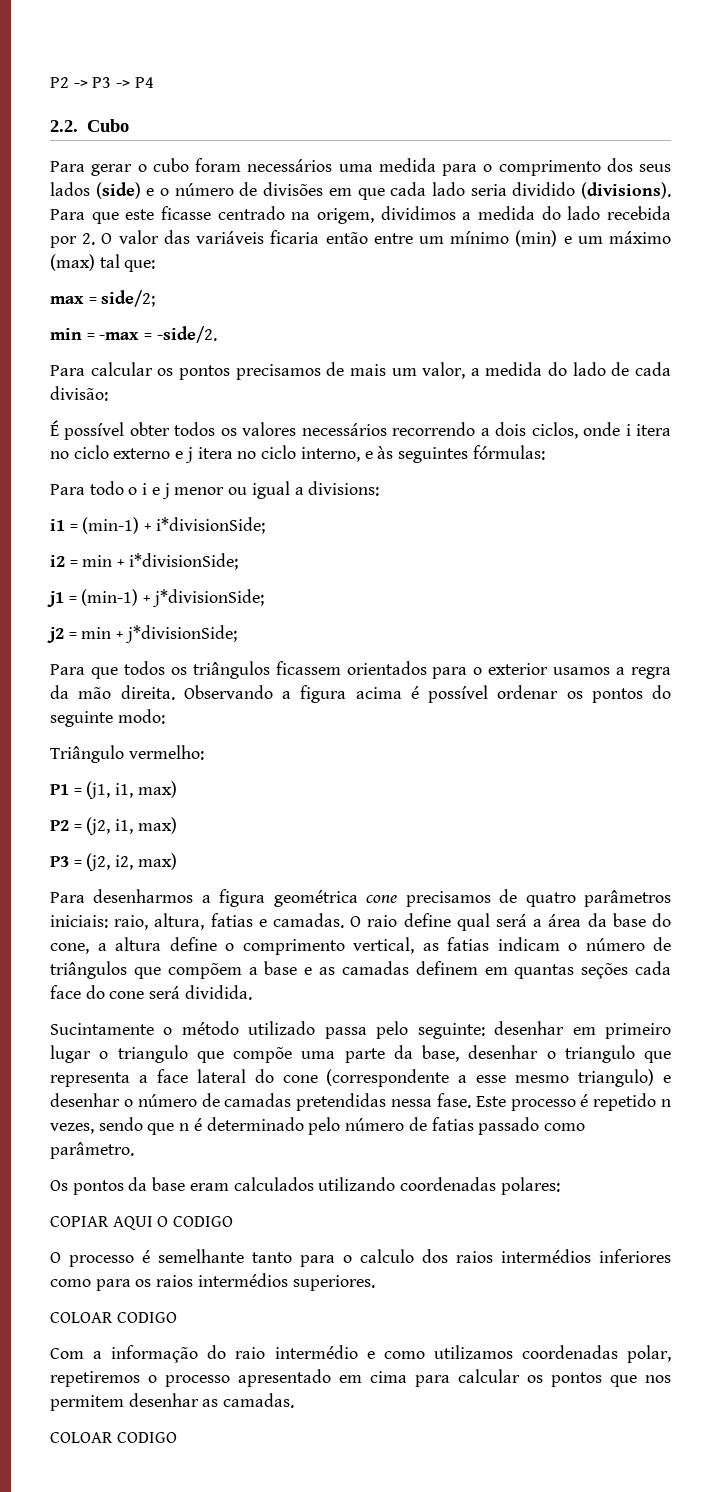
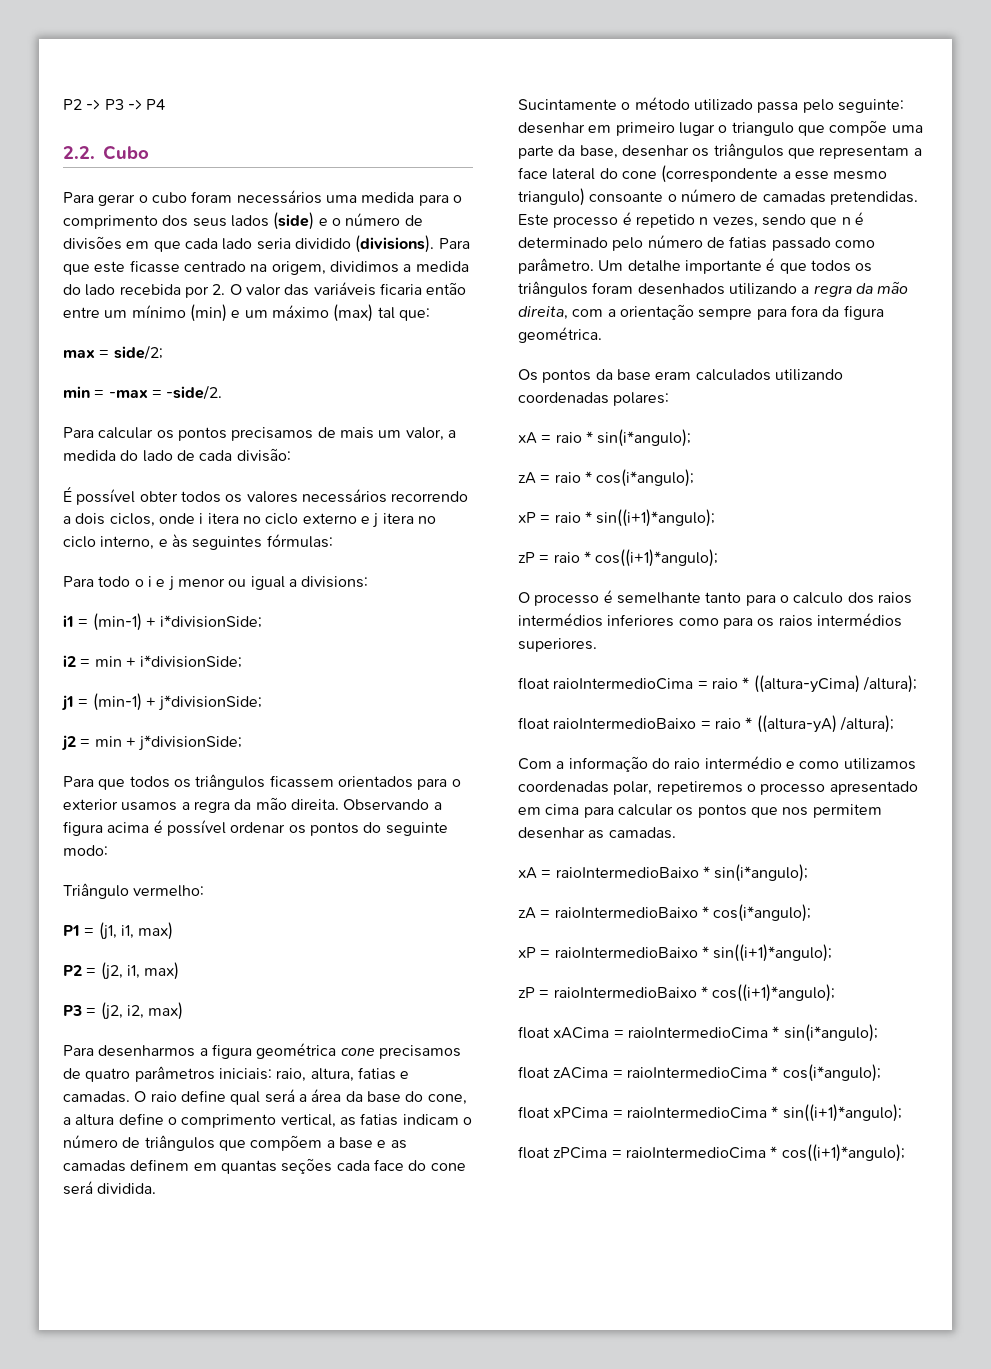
- Sucintamente o método utilizado passa pelo seguinte: desenhar em primeiro lugar o triangulo que compõe uma parte da base, desenhar o triangulo que representa a face lateral do cone (correspondente a esse mesmo triangulo) e desenhar o número de camadas pretendidas nessa fase.
+ Sucintamente o método utilizado passa pelo seguinte: desenhar em primeiro lugar o triangulo que compõe uma parte da base, desenhar os triângulos que representam a face lateral do cone (correspondente a esse mesmo triangulo) consoante o número de camadas pretendidas.
+ Um detalhe importante é que todos os triângulos foram desenhados utilizando a regra da mão direita, com a orientação sempre para fora da figura geométrica.
- COPIAR AQUI O CODIGO
+ xA = raio * sin(i*angulo);
+ zA = raio * cos(i*angulo);
+ xP = raio * sin((i+1)*angulo);
+ zP = raio * cos((i+1)*angulo);
  O processo é semelhante tanto para o calculo dos raios intermédios inferiores como para os raios intermédios superiores.
- COLOAR CODIGO
+ float raioIntermedioCima = raio * ((altura-yCima) /altura);
+ float raioIntermedioBaixo = raio * ((altura-yA) /altura);
  Com a informação do raio intermédio e como utilizamos coordenadas polar, repetiremos o processo apresentado em cima para calcular os pontos que nos permitem desenhar as camadas.
- COLOAR CODIGO
+ xA = raioIntermedioBaixo * sin(i*angulo);
+ zA = raioIntermedioBaixo * cos(i*angulo);
+ xP = raioIntermedioBaixo * sin((i+1)*angulo);
+ zP = raioIntermedioBaixo * cos((i+1)*angulo);
+ float xACima = raioIntermedioCima * sin(i*angulo);
+ float zACima = raioIntermedioCima * cos(i*angulo);
+ float xPCima = raioIntermedioCima * sin((i+1)*angulo);
+ float zPCima = raioIntermedioCima * cos((i+1)*angulo);

